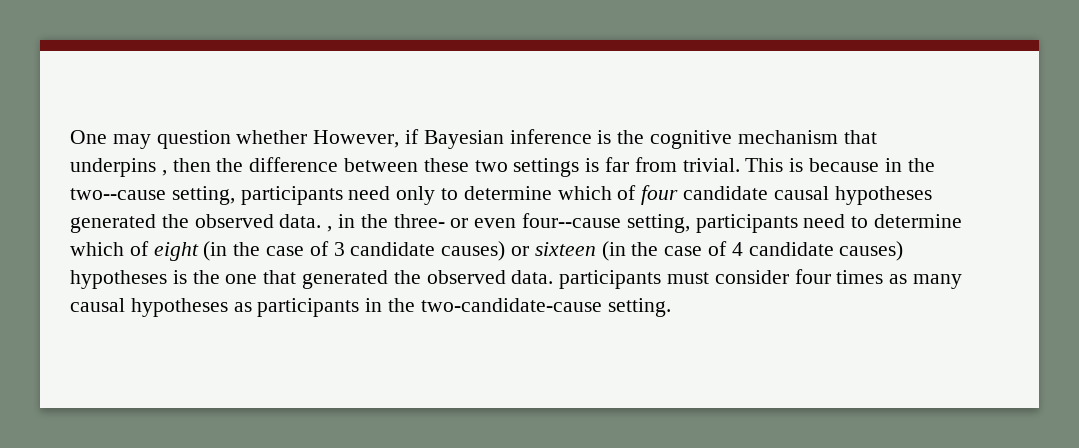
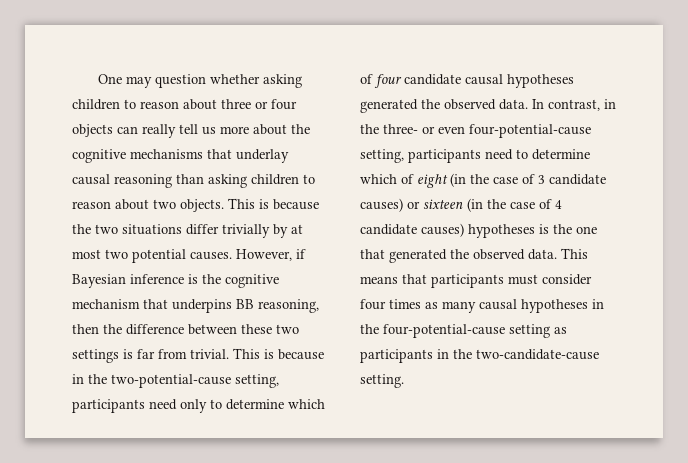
- One may question whether However, if Bayesian inference is the cognitive mechanism that underpins , then the difference between these two settings is far from trivial.
+ One may question whether asking children to reason about three or four objects can really tell us more about the cognitive mechanisms that underlay causal reasoning than asking children to reason about two objects. This is because the two situations differ trivially by at most two potential causes. However, if Bayesian inference is the cognitive mechanism that underpins BB reasoning, then the difference between these two settings is far from trivial.
- This is because in the two--cause setting, participants need only to determine which of four candidate causal hypotheses generated the observed data. , in the three- or even four--cause setting, participants need to determine which of eight (in the case of 3 candidate causes) or sixteen (in the case of 4 candidate causes) hypotheses is the one that generated the observed data. participants must consider four times as many causal hypotheses as participants in the two-candidate-cause setting.
+ This is because in the two-potential-cause setting, participants need only to determine which of four candidate causal hypotheses generated the observed data. In contrast, in the three- or even four-potential-cause setting, participants need to determine which of eight (in the case of 3 candidate causes) or sixteen (in the case of 4 candidate causes) hypotheses is the one that generated the observed data. This means that participants must consider four times as many causal hypotheses in the four-potential-cause setting as participants in the two-candidate-cause setting.

